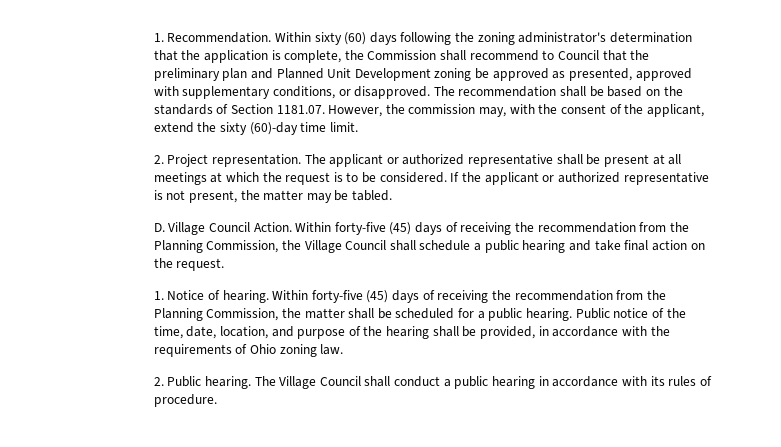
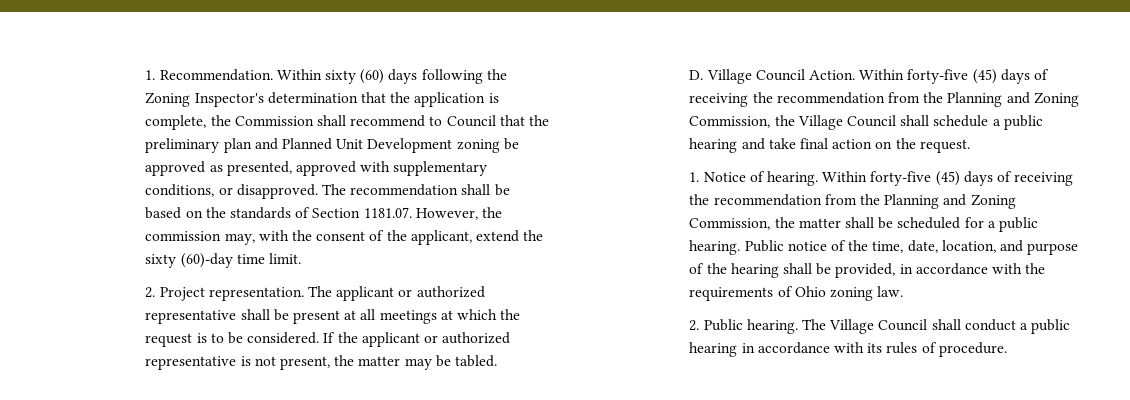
- Within sixty (60) days following the zoning administrator's determination that the application is complete, the Commission shall recommend to Council that the preliminary plan and Planned Unit Development zoning be approved as presented, approved with supplementary conditions, or disapproved.
+ Within sixty (60) days following the Zoning Inspector's determination that the application is complete, the Commission shall recommend to Council that the preliminary plan and Planned Unit Development zoning be approved as presented, approved with supplementary conditions, or disapproved.
- Within forty-five (45) days of receiving the recommendation from the Planning Commission, the Village Council shall schedule a public hearing and take final action on the request.
+ Within forty-five (45) days of receiving the recommendation from the Planning and Zoning Commission, the Village Council shall schedule a public hearing and take final action on the request.
- Within forty-five (45) days of receiving the recommendation from the Planning Commission, the matter shall be scheduled for a public hearing.
+ Within forty-five (45) days of receiving the recommendation from the Planning and Zoning Commission, the matter shall be scheduled for a public hearing.

